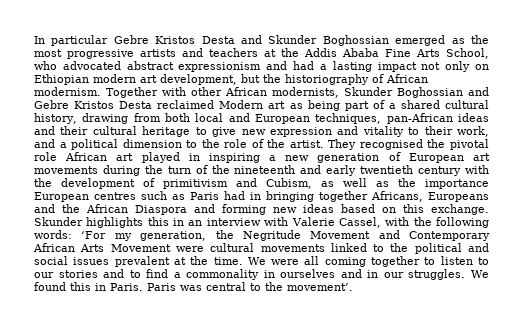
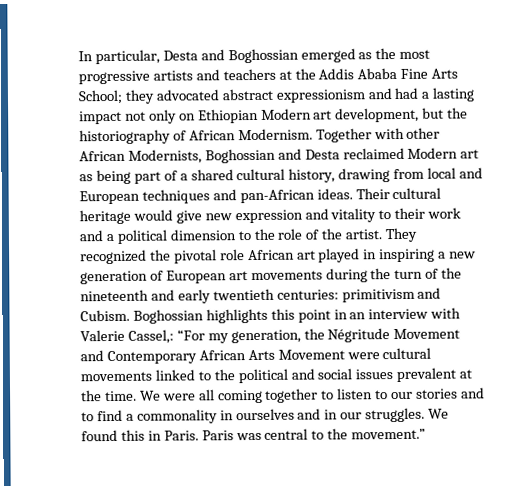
- In particular Gebre Kristos Desta and Skunder Boghossian emerged as the most progressive artists and teachers at the Addis Ababa Fine Arts School, who advocated abstract expressionism and had a lasting impact not only on Ethiopian modern art development, but the historiography of African modernism.
+ In particular, Desta and Boghossian emerged as the most progressive artists and teachers at the Addis Ababa Fine Arts School; they advocated abstract expressionism and had a lasting impact not only on Ethiopian Modern art development, but the historiography of African Modernism.
- Together with other African modernists, Skunder Boghossian and Gebre Kristos Desta reclaimed Modern art as being part of a shared cultural history, drawing from both local and European techniques, pan-African ideas and their cultural heritage to give new expression and vitality to their work, and a political dimension to the role of the artist.
+ Together with other African Modernists, Boghossian and Desta reclaimed Modern art as being part of a shared cultural history, drawing from local and European techniques and pan-African ideas. Their cultural heritage would give new expression and vitality to their work and a political dimension to the role of the artist.
- They recognised the pivotal role African art played in inspiring a new generation of European art movements during the turn of the nineteenth and early twentieth century with the development of primitivism and Cubism, as well as the importance European centres such as Paris had in bringing together Africans, Europeans and the African Diaspora and forming new ideas based on this exchange. Skunder highlights this in an interview with Valerie Cassel, with the following words: ‘For my generation, the Negritude Movement and Contemporary African Arts Movement were cultural movements linked to the political and social issues prevalent at the time.
+ They recognized the pivotal role African art played in inspiring a new generation of European art movements during the turn of the nineteenth and early twentieth centuries: primitivism and Cubism. Boghossian highlights this point in an interview with Valerie Cassel,: “For my generation, the Négritude Movement and Contemporary African Arts Movement were cultural movements linked to the political and social issues prevalent at the time.
- Paris was central to the movement’.
+ Paris was central to the movement.”

